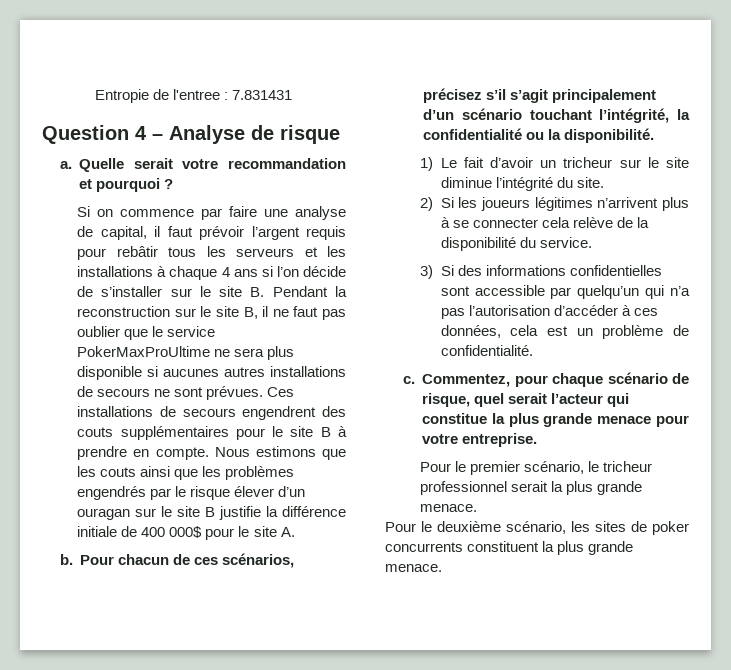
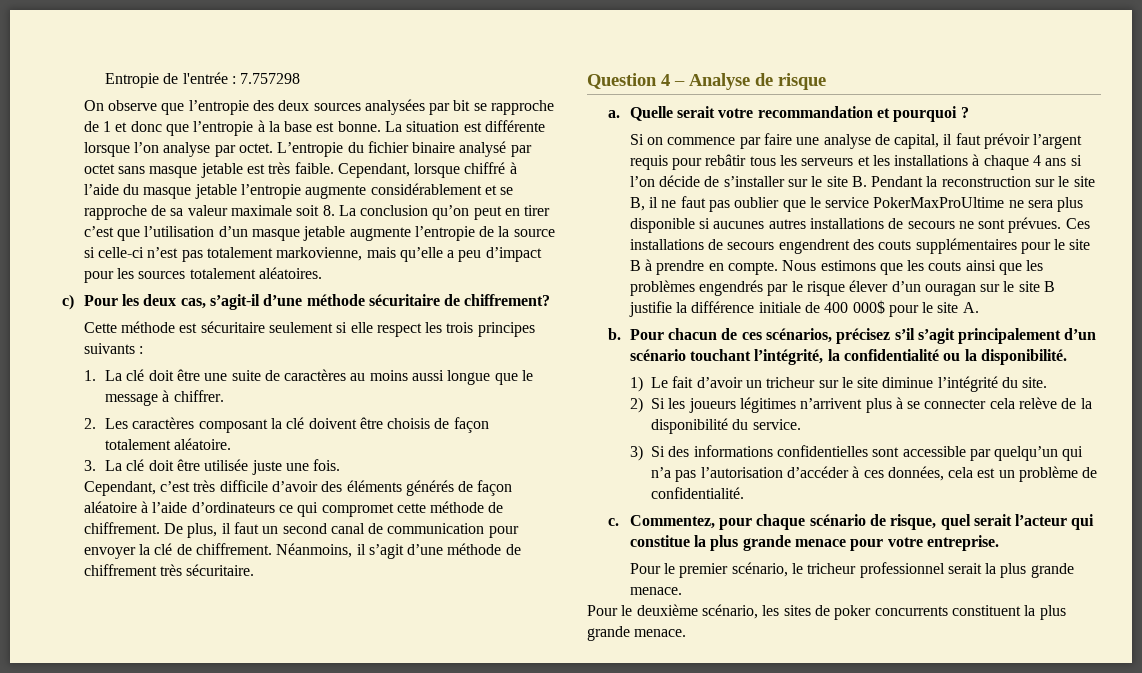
- Entropie de l'entree : 7.831431
+ Entropie de l'entrée : 7.757298
+ On observe que l’entropie des deux sources analysées par bit se rapproche de 1 et donc que l’entropie à la base est bonne. La situation est différente lorsque l’on analyse par octet. L’entropie du fichier binaire analysé par octet sans masque jetable est très faible. Cependant, lorsque chiffré à l’aide du masque jetable l’entropie augmente considérablement et se rapproche de sa valeur maximale soit 8. La conclusion qu’on peut en tirer c’est que l’utilisation d’un masque jetable augmente l’entropie de la source si celle-ci n’est pas totalement markovienne, mais qu’elle a peu d’impact pour les sources totalement aléatoires.
+ c) Pour les deux cas, s’agit-il d’une méthode sécuritaire de chiffrement?
+ Cette méthode est sécuritaire seulement si elle respect les trois principes suivants :
+ 1. La clé doit être une suite de caractères au moins aussi longue que le message à chiffrer.
+ 2. Les caractères composant la clé doivent être choisis de façon totalement aléatoire.
+ 3. La clé doit être utilisée juste une fois.
+ Cependant, c’est très difficile d’avoir des éléments générés de façon aléatoire à l’aide d’ordinateurs ce qui compromet cette méthode de chiffrement. De plus, il faut un second canal de communication pour envoyer la clé de chiffrement. Néanmoins, il s’agit d’une méthode de chiffrement très sécuritaire.

